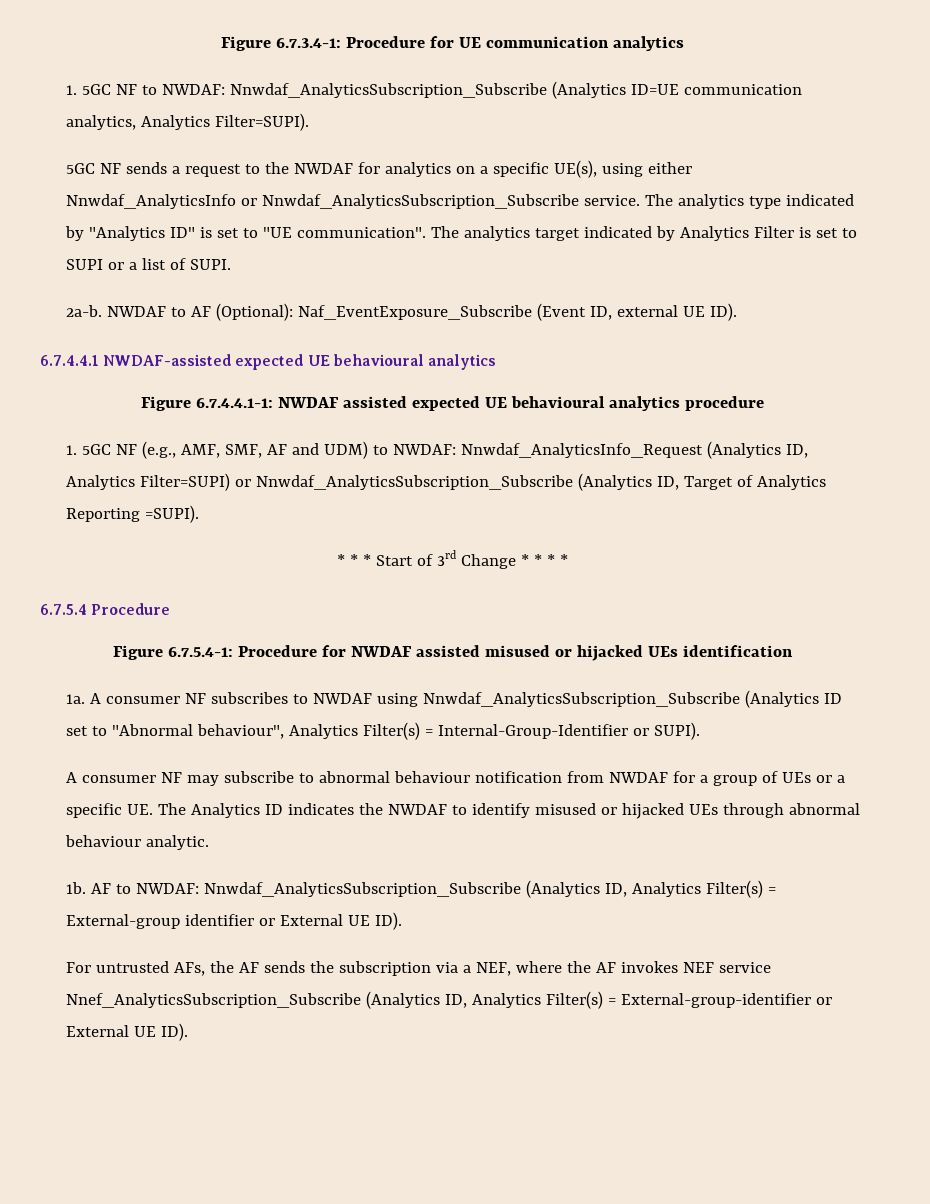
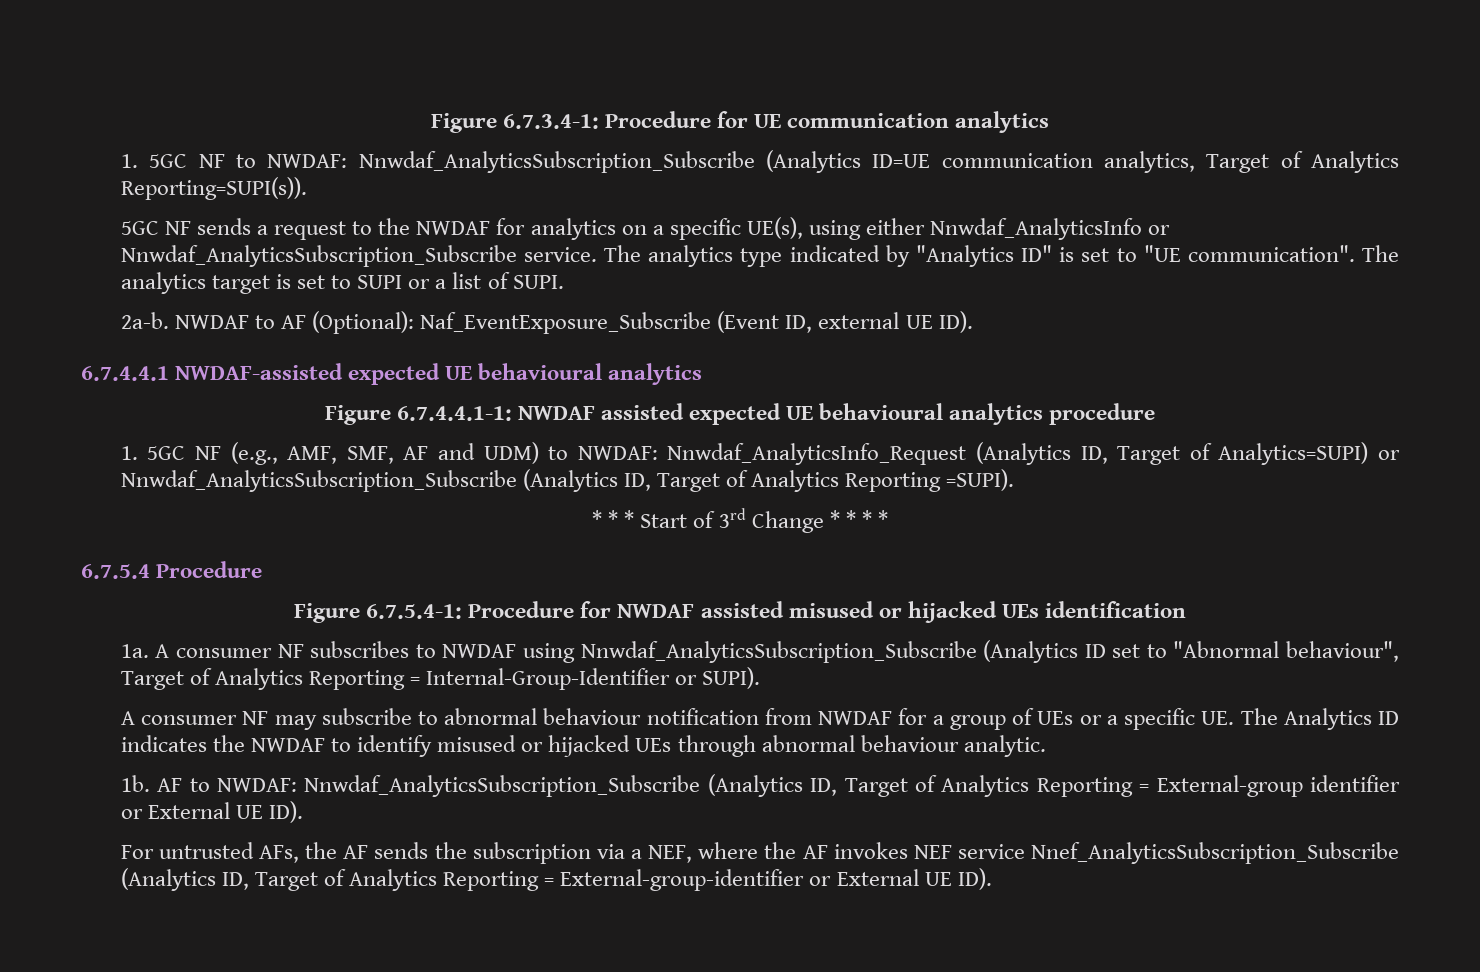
- 1. 5GC NF to NWDAF: Nnwdaf_AnalyticsSubscription_Subscribe (Analytics ID=UE communication analytics, Analytics Filter=SUPI).
+ 1. 5GC NF to NWDAF: Nnwdaf_AnalyticsSubscription_Subscribe (Analytics ID=UE communication analytics, Target of Analytics Reporting=SUPI(s)).
- The analytics target indicated by Analytics Filter is set to SUPI or a list of SUPI.
+ The analytics target is set to SUPI or a list of SUPI.
- 1. 5GC NF (e.g., AMF, SMF, AF and UDM) to NWDAF: Nnwdaf_AnalyticsInfo_Request (Analytics ID, Analytics Filter=SUPI) or Nnwdaf_AnalyticsSubscription_Subscribe (Analytics ID, Target of Analytics Reporting =SUPI).
+ 1. 5GC NF (e.g., AMF, SMF, AF and UDM) to NWDAF: Nnwdaf_AnalyticsInfo_Request (Analytics ID, Target of Analytics=SUPI) or Nnwdaf_AnalyticsSubscription_Subscribe (Analytics ID, Target of Analytics Reporting =SUPI).
- A consumer NF subscribes to NWDAF using Nnwdaf_AnalyticsSubscription_Subscribe (Analytics ID set to "Abnormal behaviour", Analytics Filter(s) = Internal-Group-Identifier or SUPI).
+ A consumer NF subscribes to NWDAF using Nnwdaf_AnalyticsSubscription_Subscribe (Analytics ID set to "Abnormal behaviour", Target of Analytics Reporting = Internal-Group-Identifier or SUPI).
- AF to NWDAF: Nnwdaf_AnalyticsSubscription_Subscribe (Analytics ID, Analytics Filter(s) = External-group identifier or External UE ID).
+ AF to NWDAF: Nnwdaf_AnalyticsSubscription_Subscribe (Analytics ID, Target of Analytics Reporting = External-group identifier or External UE ID).
- For untrusted AFs, the AF sends the subscription via a NEF, where the AF invokes NEF service Nnef_AnalyticsSubscription_Subscribe (Analytics ID, Analytics Filter(s) = External-group-identifier or External UE ID).
+ For untrusted AFs, the AF sends the subscription via a NEF, where the AF invokes NEF service Nnef_AnalyticsSubscription_Subscribe (Analytics ID, Target of Analytics Reporting = External-group-identifier or External UE ID).

